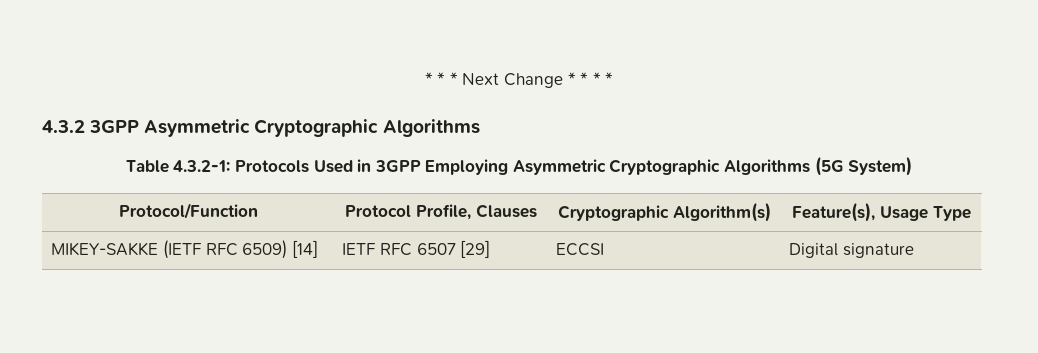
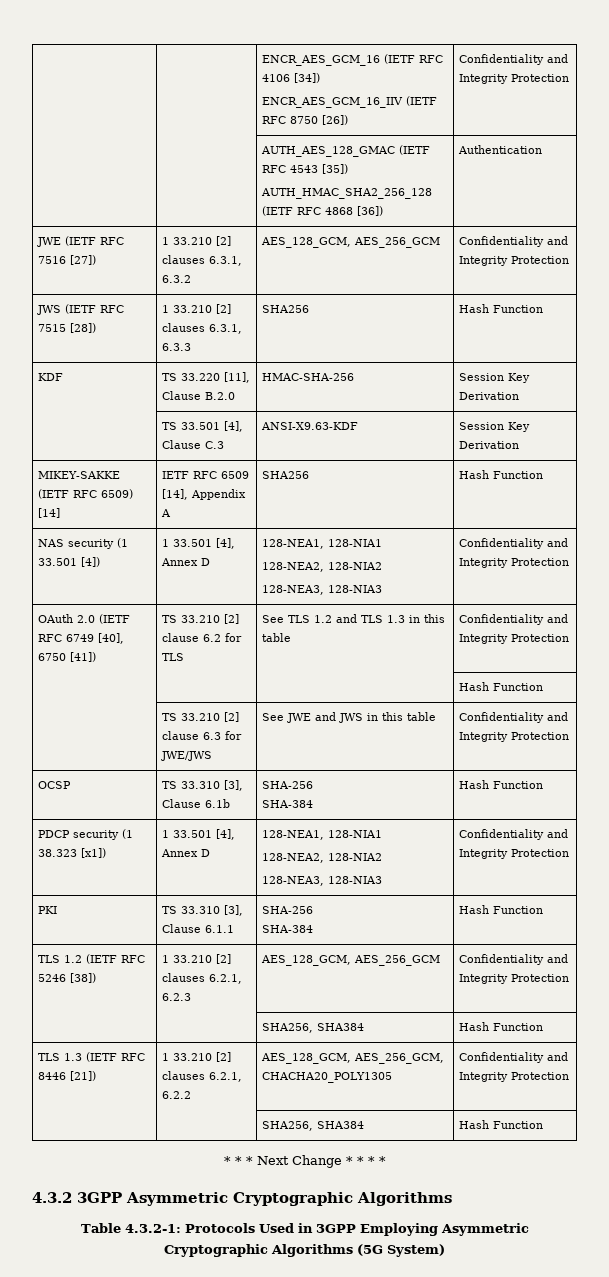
+ | | ENCR_AES_GCM_16 (IETF RFC 4106 [34])
+ ENCR_AES_GCM_16_IIV (IETF RFC 8750 [26]) | Confidentiality and Integrity Protection
+ | | AUTH_AES_128_GMAC (IETF RFC 4543 [35])
+ AUTH_HMAC_SHA2_256_128 (IETF RFC 4868 [36]) | Authentication
+ JWE (IETF RFC 7516 [27]) | 1 33.210 [2] clauses 6.3.1, 6.3.2 | AES_128_GCM, AES_256_GCM | Confidentiality and Integrity Protection
+ JWS (IETF RFC 7515 [28]) | 1 33.210 [2] clauses 6.3.1, 6.3.3 | SHA256 | Hash Function
+ KDF | TS 33.220 [11], Clause B.2.0 | HMAC-SHA-256 | Session Key Derivation
+ | TS 33.501 [4], Clause C.3 | ANSI-X9.63-KDF | Session Key Derivation
+ MIKEY-SAKKE (IETF RFC 6509) [14] | IETF RFC 6509 [14], Appendix A | SHA256 | Hash Function
+ NAS security (1 33.501 [4]) | 1 33.501 [4], Annex D | 128-NEA1, 128-NIA1
+ 128-NEA2, 128-NIA2
+ 128-NEA3, 128-NIA3 | Confidentiality and Integrity Protection
+ OAuth 2.0 (IETF RFC 6749 [40], 6750 [41]) | TS 33.210 [2] clause 6.2 for TLS | See TLS 1.2 and TLS 1.3 in this table | Confidentiality and Integrity Protection
+ | | | Hash Function
+ | TS 33.210 [2] clause 6.3 for JWE/JWS | See JWE and JWS in this table | Confidentiality and Integrity Protection
+ OCSP | TS 33.310 [3], Clause 6.1b | SHA-256
+ SHA-384 | Hash Function
+ PDCP security (1 38.323 [x1]) | 1 33.501 [4], Annex D | 128-NEA1, 128-NIA1
+ 128-NEA2, 128-NIA2
+ 128-NEA3, 128-NIA3 | Confidentiality and Integrity Protection
+ PKI | TS 33.310 [3], Clause 6.1.1 | SHA-256
+ SHA-384 | Hash Function
+ TLS 1.2 (IETF RFC 5246 [38]) | 1 33.210 [2] clauses 6.2.1, 6.2.3 | AES_128_GCM, AES_256_GCM | Confidentiality and Integrity Protection
+ | | SHA256, SHA384 | Hash Function
+ TLS 1.3 (IETF RFC 8446 [21]) | 1 33.210 [2] clauses 6.2.1, 6.2.2 | AES_128_GCM, AES_256_GCM, CHACHA20_POLY1305 | Confidentiality and Integrity Protection
+ | | SHA256, SHA384 | Hash Function
- Protocol/Function | Protocol Profile, Clauses | Cryptographic Algorithm(s) | Feature(s), Usage Type
- MIKEY-SAKKE (IETF RFC 6509) [14] | IETF RFC 6507 [29] | ECCSI | Digital signature

